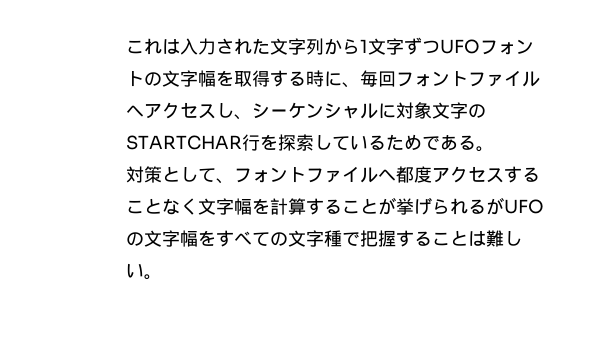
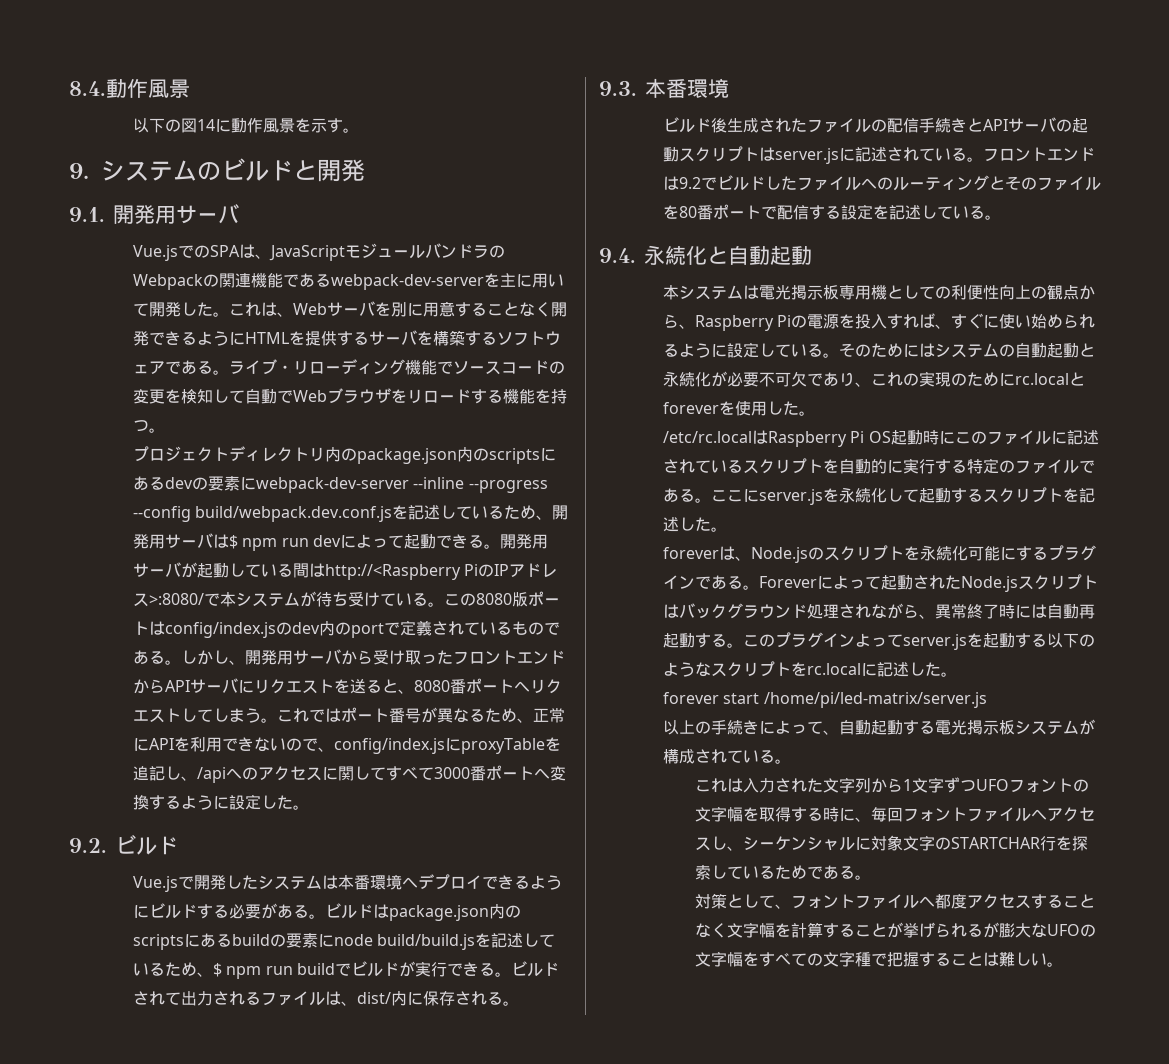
+ 8.4.動作風景
+ 以下の図14に動作風景を示す。
+ 9.システムのビルドと開発
+ 9.1.開発用サーバ
+ Vue.jsでのSPAは、JavaScriptモジュールバンドラのWebpackの関連機能であるwebpack-dev-serverを主に用いて開発した。これは、Webサーバを別に用意することなく開発できるようにHTMLを提供するサーバを構築するソフトウェアである。ライブ・リローディング機能でソースコードの変更を検知して自動でWebブラウザをリロードする機能を持つ。
+ プロジェクトディレクトリ内のpackage.json内のscriptsにあるdevの要素にwebpack-dev-server --inline --progress --config build/webpack.dev.conf.jsを記述しているため、開発用サーバは$ npm run devによって起動できる。開発用サーバが起動している間はhttp://<Raspberry PiのIPアドレス>:8080/で本システムが待ち受けている。この8080版ポートはconfig/index.jsのdev内のportで定義されているものである。しかし、開発用サーバから受け取ったフロントエンドからAPIサーバにリクエストを送ると、8080番ポートへリクエストしてしまう。これではポート番号が異なるため、正常にAPIを利用できないので、config/index.jsにproxyTableを追記し、/apiへのアクセスに関してすべて3000番ポートへ変換するように設定した。
+ 9.2.ビルド
+ Vue.jsで開発したシステムは本番環境へデプロイできるようにビルドする必要がある。ビルドはpackage.json内のscriptsにあるbuildの要素にnode build/build.jsを記述しているため、$ npm run buildでビルドが実行できる。ビルドされて出力されるファイルは、dist/内に保存される。
+ 9.3.本番環境
+ ビルド後生成されたファイルの配信手続きとAPIサーバの起動スクリプトはserver.jsに記述されている。フロントエンドは9.2でビルドしたファイルへのルーティングとそのファイルを80番ポートで配信する設定を記述している。
+ 9.4.永続化と自動起動
+ 本システムは電光掲示板専用機としての利便性向上の観点から、Raspberry Piの電源を投入すれば、すぐに使い始められるように設定している。そのためにはシステムの自動起動と永続化が必要不可欠であり、これの実現のためにrc.localとforeverを使用した。
+ /etc/rc.localはRaspberry Pi OS起動時にこのファイルに記述されているスクリプトを自動的に実行する特定のファイルである。ここにserver.jsを永続化して起動するスクリプトを記述した。
+ foreverは、Node.jsのスクリプトを永続化可能にするプラグインである。Foreverによって起動されたNode.jsスクリプトはバックグラウンド処理されながら、異常終了時には自動再起動する。このプラグインよってserver.jsを起動する以下のようなスクリプトをrc.localに記述した。
+ forever start /home/pi/led-matrix/server.js
+ 以上の手続きによって、自動起動する電光掲示板システムが構成されている。
- 対策として、フォントファイルへ都度アクセスすることなく文字幅を計算することが挙げられるがUFOの文字幅をすべての文字種で把握することは難しい。
+ 対策として、フォントファイルへ都度アクセスすることなく文字幅を計算することが挙げられるが膨大なUFOの文字幅をすべての文字種で把握することは難しい。

